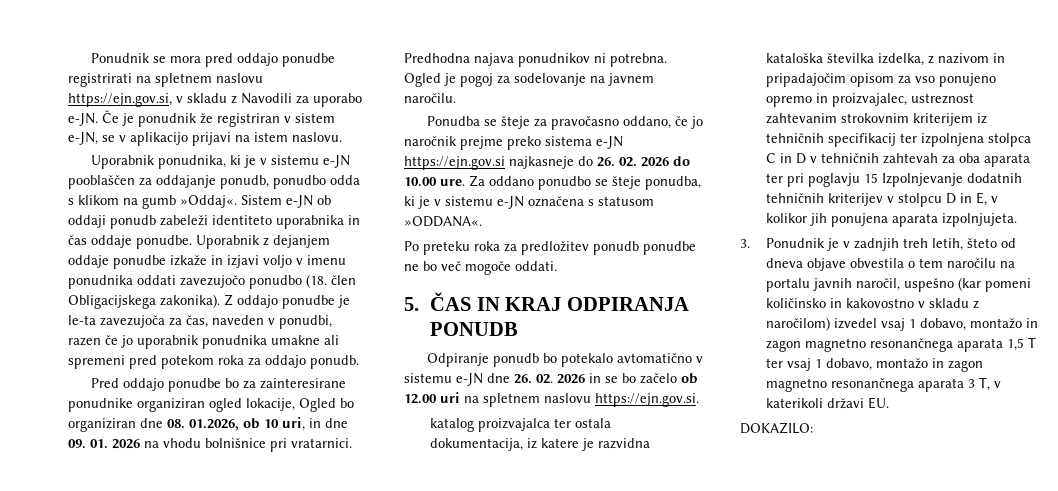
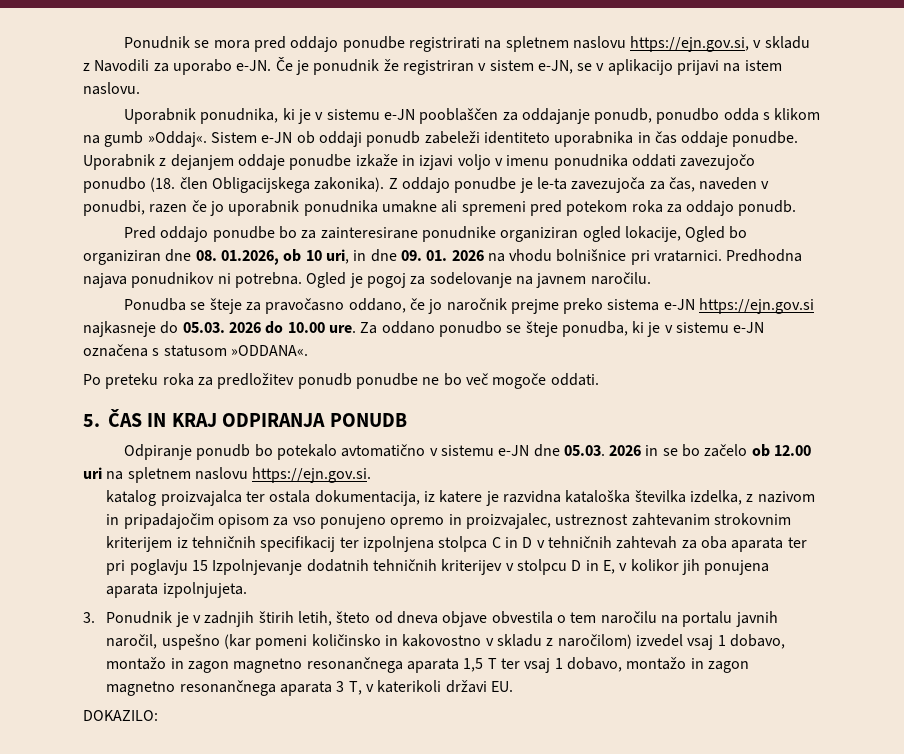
- Ponudba se šteje za pravočasno oddano, če jo naročnik prejme preko sistema e-JN https://ejn.gov.si najkasneje do 26. 02. 2026 do 10.00 ure.
+ Ponudba se šteje za pravočasno oddano, če jo naročnik prejme preko sistema e-JN https://ejn.gov.si najkasneje do 05.03. 2026 do 10.00 ure.
- Odpiranje ponudb bo potekalo avtomatično v sistemu e-JN dne 26. 02. 2026 in se bo začelo ob 12.00 uri na spletnem naslovu https://ejn.gov.si.
+ Odpiranje ponudb bo potekalo avtomatično v sistemu e-JN dne 05.03. 2026 in se bo začelo ob 12.00 uri na spletnem naslovu https://ejn.gov.si.
- 3. Ponudnik je v zadnjih treh letih, šteto od dneva objave obvestila o tem naročilu na portalu javnih naročil, uspešno (kar pomeni količinsko in kakovostno v skladu z naročilom) izvedel vsaj 1 dobavo, montažo in zagon magnetno resonančnega aparata 1,5 T ter vsaj 1 dobavo, montažo in zagon magnetno resonančnega aparata 3 T, v katerikoli državi EU.
+ 3. Ponudnik je v zadnjih štirih letih, šteto od dneva objave obvestila o tem naročilu na portalu javnih naročil, uspešno (kar pomeni količinsko in kakovostno v skladu z naročilom) izvedel vsaj 1 dobavo, montažo in zagon magnetno resonančnega aparata 1,5 T ter vsaj 1 dobavo, montažo in zagon magnetno resonančnega aparata 3 T, v katerikoli državi EU.

